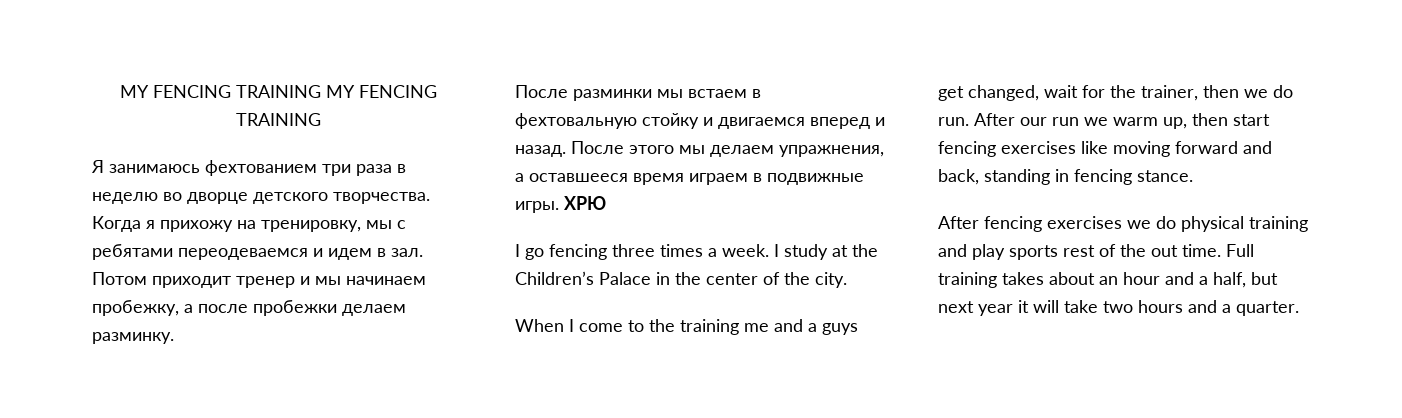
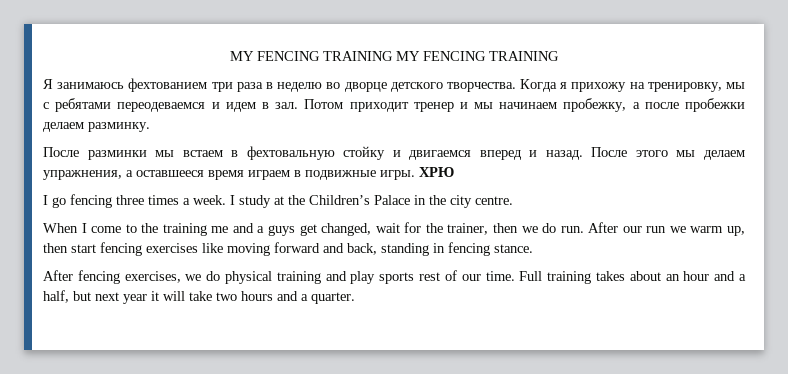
- I study at the Children’s Palace in the center of the city.
+ I study at the Children’s Palace in the city centre.
- After fencing exercises we do physical training and play sports rest of the out time.
+ After fencing exercises, we do physical training and play sports rest of our time.

